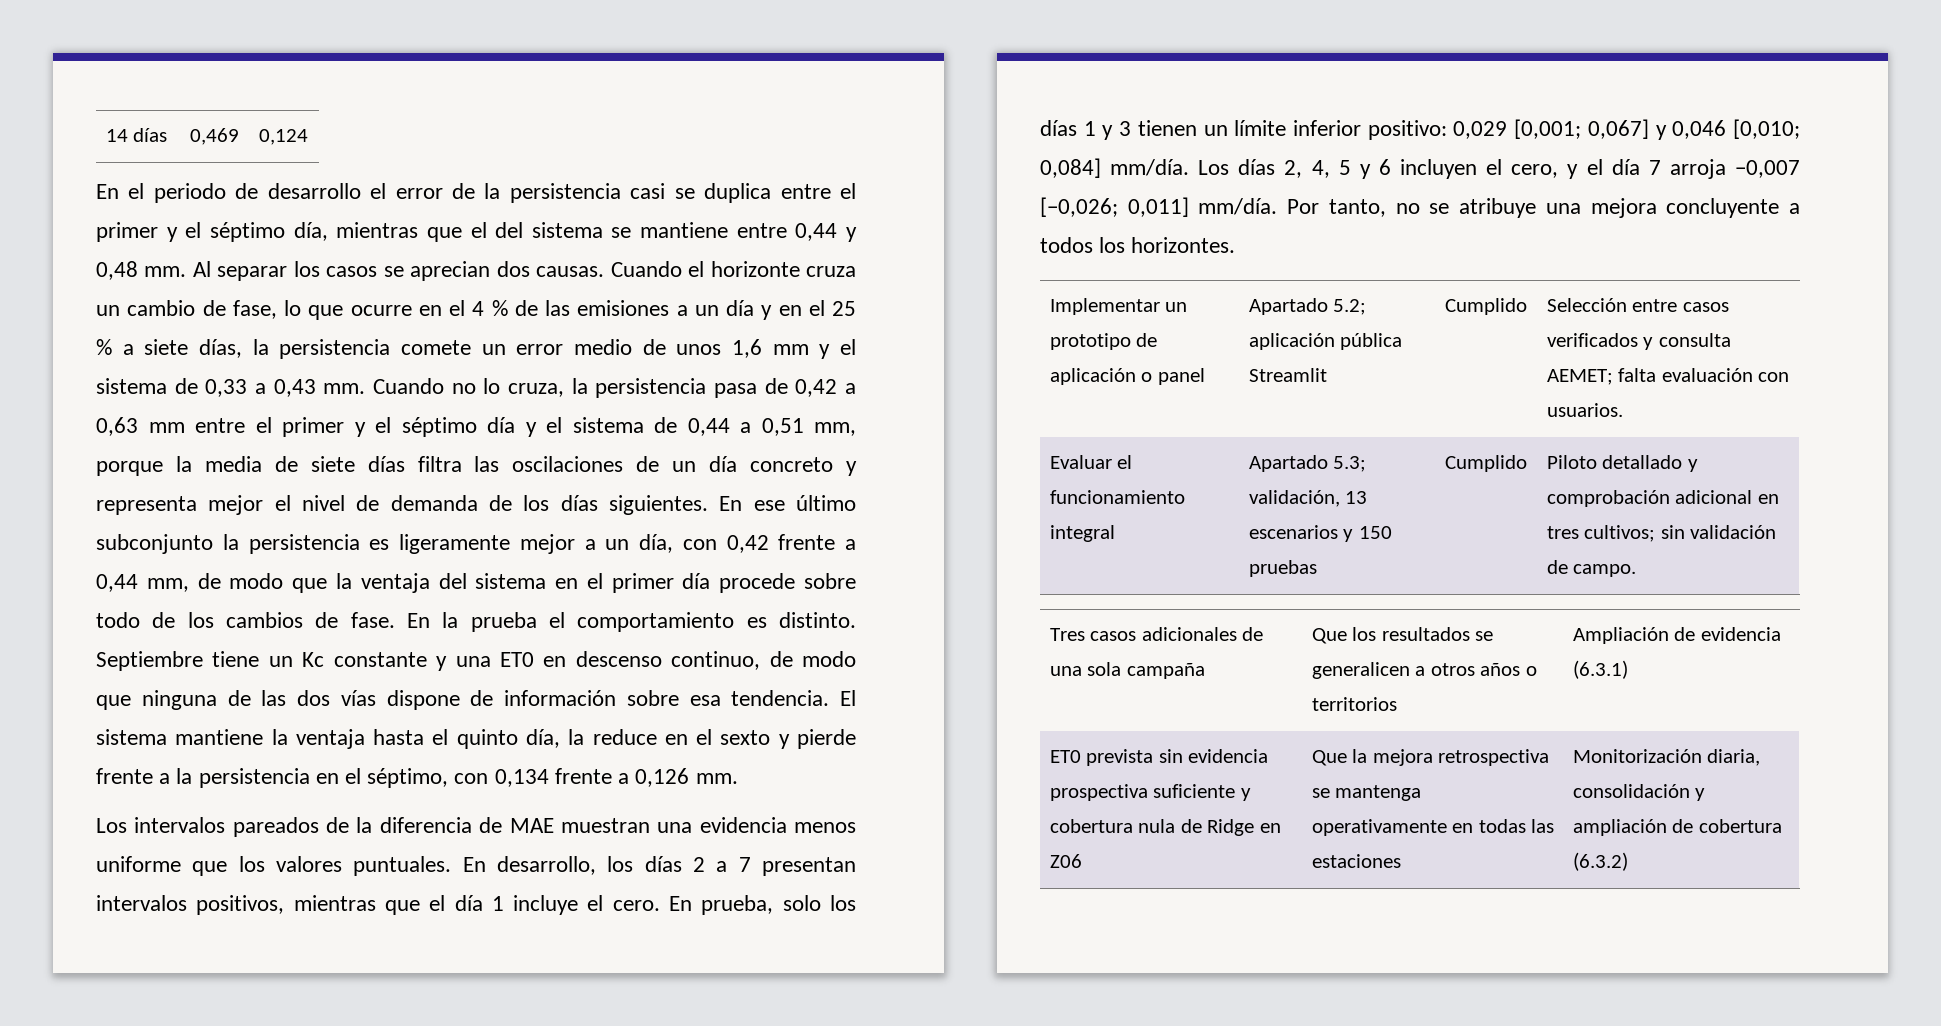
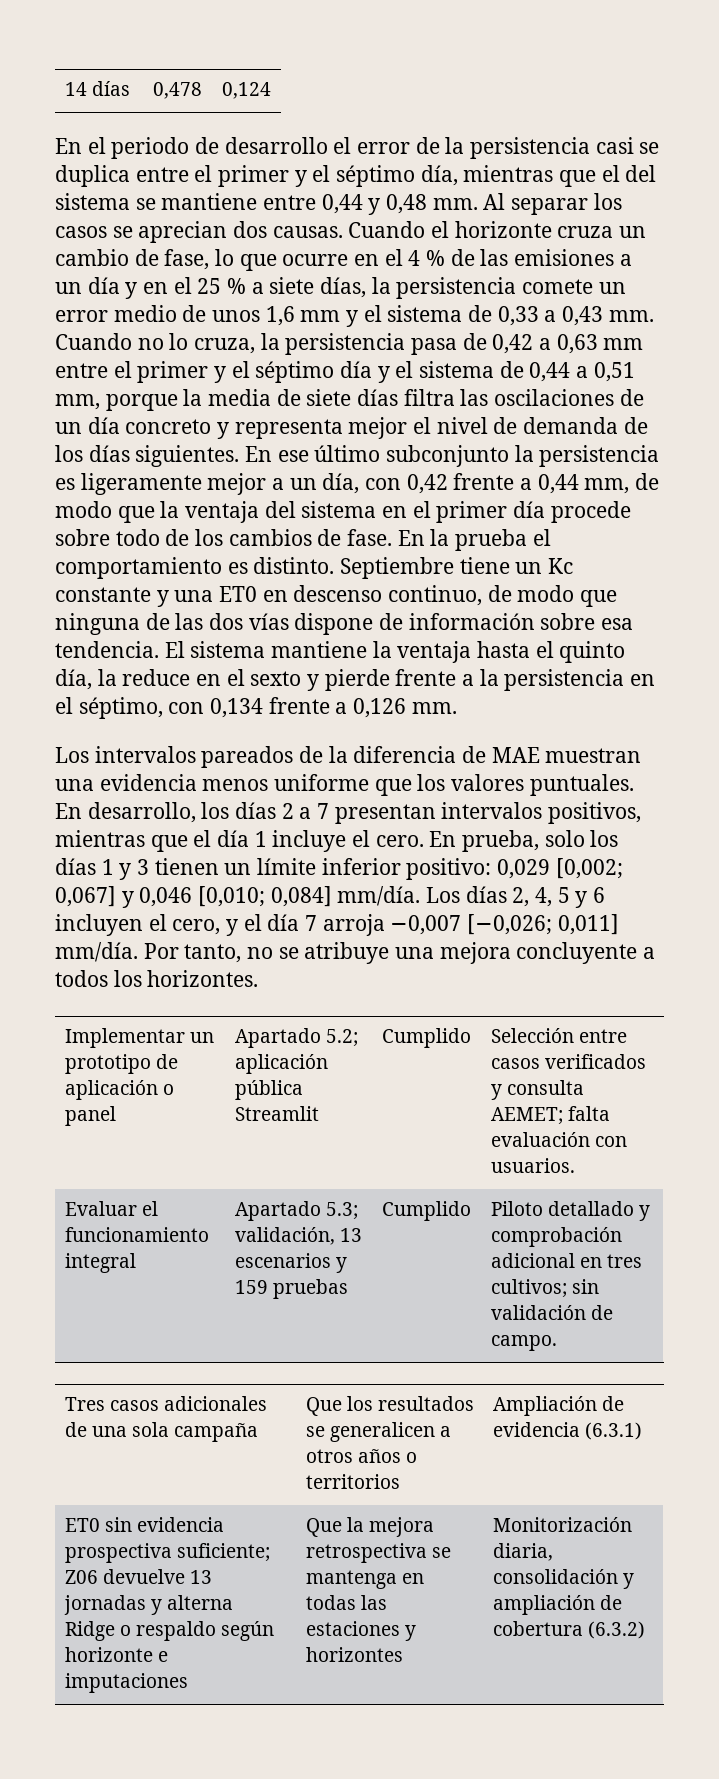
- 14 días | 0,469 | 0,124
+ 14 días | 0,478 | 0,124
- En prueba, solo los días 1 y 3 tienen un límite inferior positivo: 0,029 [0,001; 0,067] y 0,046 [0,010; 0,084] mm/día.
+ En prueba, solo los días 1 y 3 tienen un límite inferior positivo: 0,029 [0,002; 0,067] y 0,046 [0,010; 0,084] mm/día.
- Evaluar el funcionamiento integral | Apartado 5.3; validación, 13 escenarios y 150 pruebas | Cumplido | Piloto detallado y comprobación adicional en tres cultivos; sin validación de campo.
+ Evaluar el funcionamiento integral | Apartado 5.3; validación, 13 escenarios y 159 pruebas | Cumplido | Piloto detallado y comprobación adicional en tres cultivos; sin validación de campo.
- ET0 prevista sin evidencia prospectiva suficiente y cobertura nula de Ridge en Z06 | Que la mejora retrospectiva se mantenga operativamente en todas las estaciones | Monitorización diaria, consolidación y ampliación de cobertura (6.3.2)
+ ET0 sin evidencia prospectiva suficiente; Z06 devuelve 13 jornadas y alterna Ridge o respaldo según horizonte e imputaciones | Que la mejora retrospectiva se mantenga en todas las estaciones y horizontes | Monitorización diaria, consolidación y ampliación de cobertura (6.3.2)

